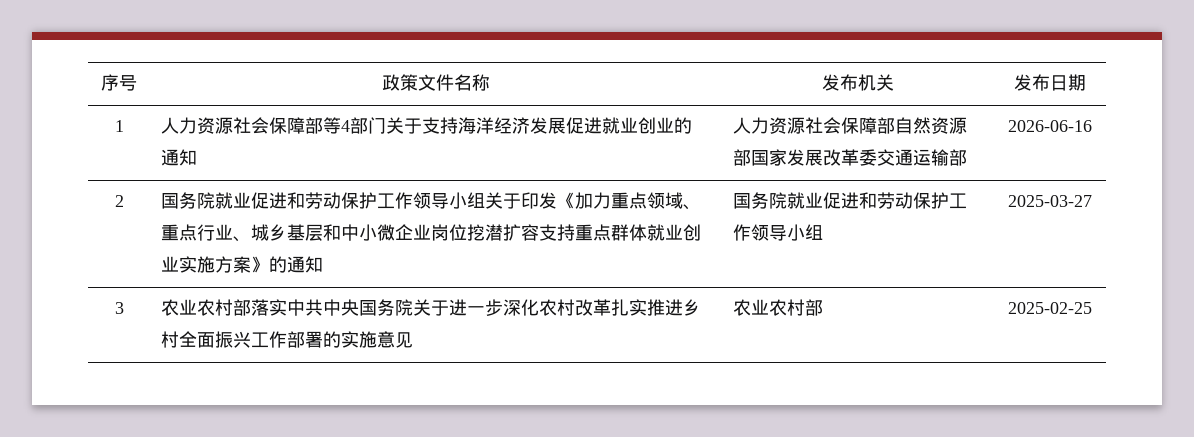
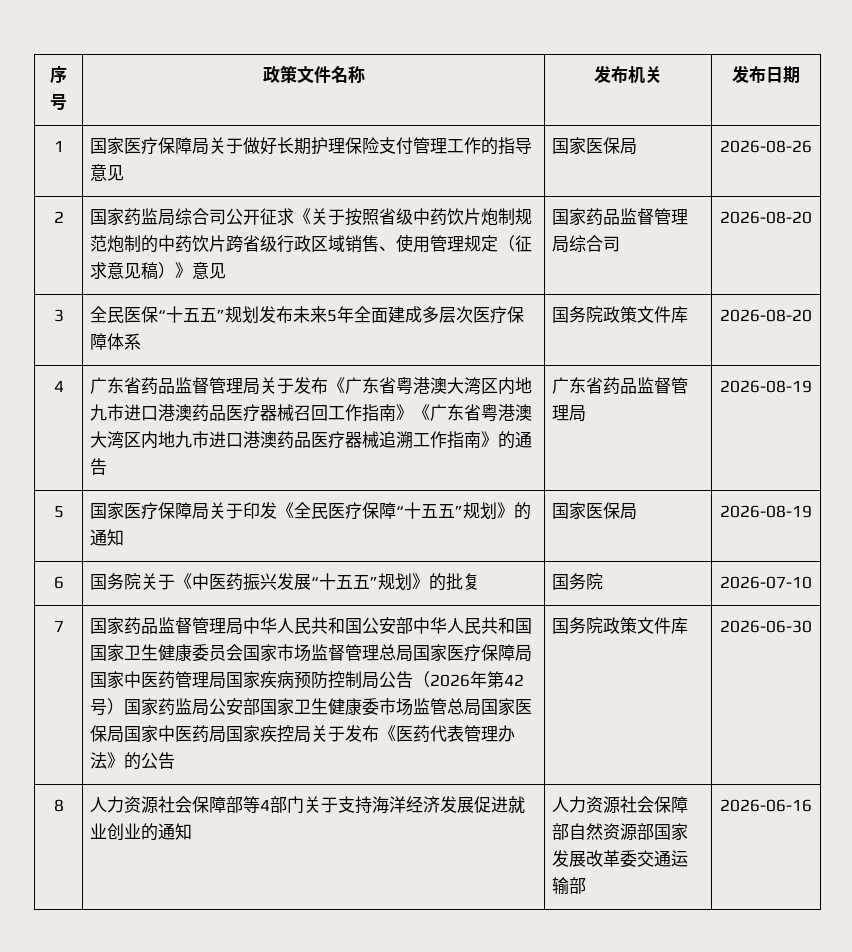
- 1 | 人力资源社会保障部等4部门关于支持海洋经济发展促进就业创业的通知 | 人力资源社会保障部自然资源部国家发展改革委交通运输部 | 2026-06-16
+ 1 | 国家医疗保障局关于做好长期护理保险支付管理工作的指导意见 | 国家医保局 | 2026-08-26
+ 2 | 国家药监局综合司公开征求《关于按照省级中药饮片炮制规范炮制的中药饮片跨省级行政区域销售、使用管理规定（征求意见稿）》意见 | 国家药品监督管理局综合司 | 2026-08-20
+ 3 | 全民医保“十五五”规划发布未来5年全面建成多层次医疗保障体系 | 国务院政策文件库 | 2026-08-20
+ 4 | 广东省药品监督管理局关于发布《广东省粤港澳大湾区内地九市进口港澳药品医疗器械召回工作指南》《广东省粤港澳大湾区内地九市进口港澳药品医疗器械追溯工作指南》的通告 | 广东省药品监督管理局 | 2026-08-19
+ 5 | 国家医疗保障局关于印发《全民医疗保障“十五五”规划》的通知 | 国家医保局 | 2026-08-19
+ 6 | 国务院关于《中医药振兴发展“十五五”规划》的批复 | 国务院 | 2026-07-10
+ 7 | 国家药品监督管理局中华人民共和国公安部中华人民共和国国家卫生健康委员会国家市场监督管理总局国家医疗保障局国家中医药管理局国家疾病预防控制局公告（2026年第42号）国家药监局公安部国家卫生健康委市场监管总局国家医保局国家中医药局国家疾控局关于发布《医药代表管理办法》的公告 | 国务院政策文件库 | 2026-06-30
+ 8 | 人力资源社会保障部等4部门关于支持海洋经济发展促进就业创业的通知 | 人力资源社会保障部自然资源部国家发展改革委交通运输部 | 2026-06-16
- 2 | 国务院就业促进和劳动保护工作领导小组关于印发《加力重点领域、重点行业、城乡基层和中小微企业岗位挖潜扩容支持重点群体就业创业实施方案》的通知 | 国务院就业促进和劳动保护工作领导小组 | 2025-03-27
- 3 | 农业农村部落实中共中央国务院关于进一步深化农村改革扎实推进乡村全面振兴工作部署的实施意见 | 农业农村部 | 2025-02-25

